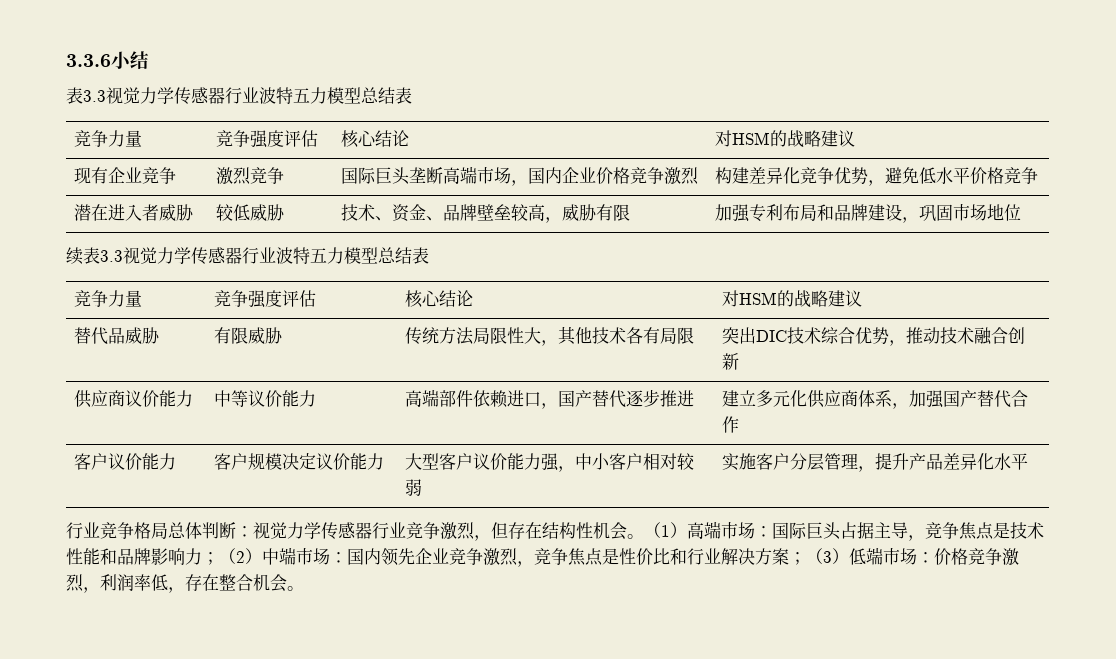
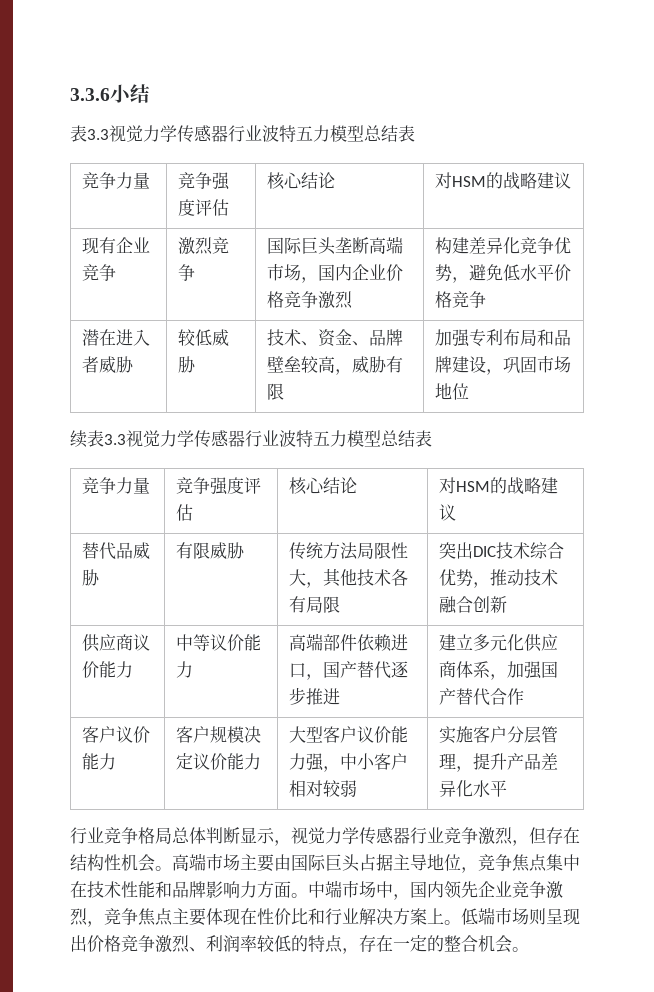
- 行业竞争格局总体判断：视觉力学传感器行业竞争激烈，但存在结构性机会。
+ 行业竞争格局总体判断显示，视觉力学传感器行业竞争激烈，但存在结构性机会。
- （1）高端市场：国际巨头占据主导，竞争焦点是技术性能和品牌影响力；（2）中端市场：国内领先企业竞争激烈，竞争焦点是性价比和行业解决方案；（3）低端市场：价格竞争激烈，利润率低，存在整合机会。
+ 高端市场主要由国际巨头占据主导地位，竞争焦点集中在技术性能和品牌影响力方面。中端市场中，国内领先企业竞争激烈，竞争焦点主要体现在性价比和行业解决方案上。低端市场则呈现出价格竞争激烈、利润率较低的特点，存在一定的整合机会。

